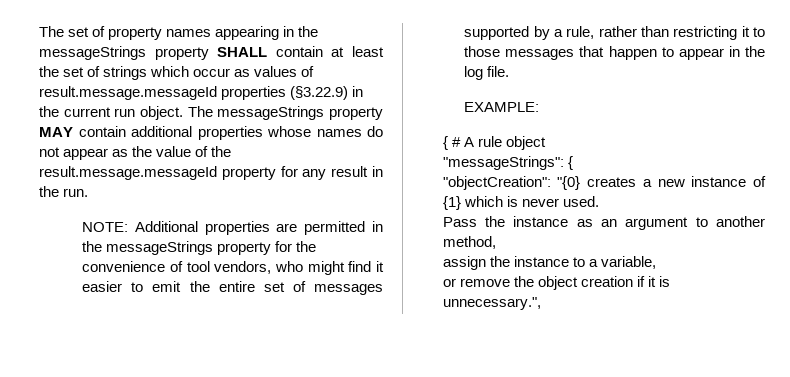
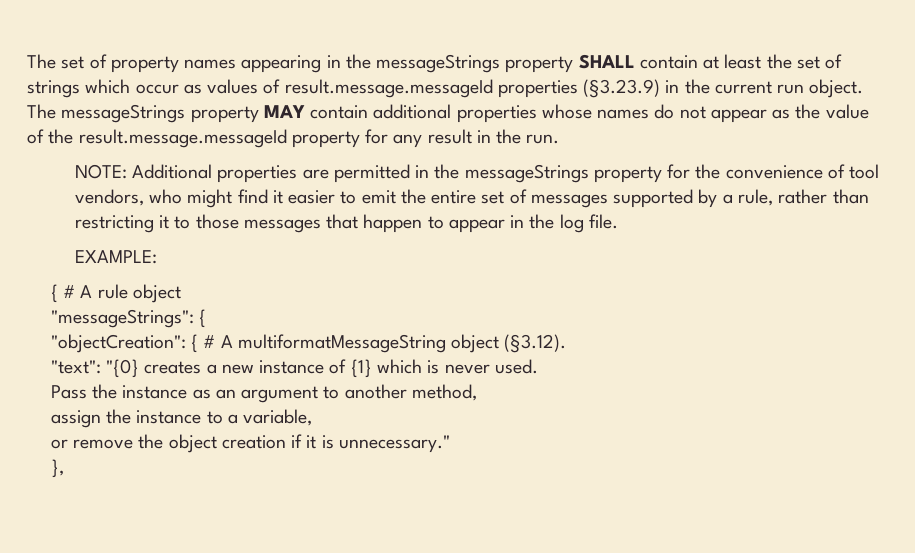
- The set of property names appearing in the messageStrings property SHALL contain at least the set of strings which occur as values of result.message.messageId properties (§3.22.9) in the current run object.
+ The set of property names appearing in the messageStrings property SHALL contain at least the set of strings which occur as values of result.message.messageId properties (§3.23.9) in the current run object.
- "objectCreation": "{0} creates a new instance of {1} which is never used.
+ "objectCreation": { # A multiformatMessageString object (§3.12).
+ "text": "{0} creates a new instance of {1} which is never used.
- or remove the object creation if it is unnecessary.",
+ or remove the object creation if it is unnecessary."
+ },

